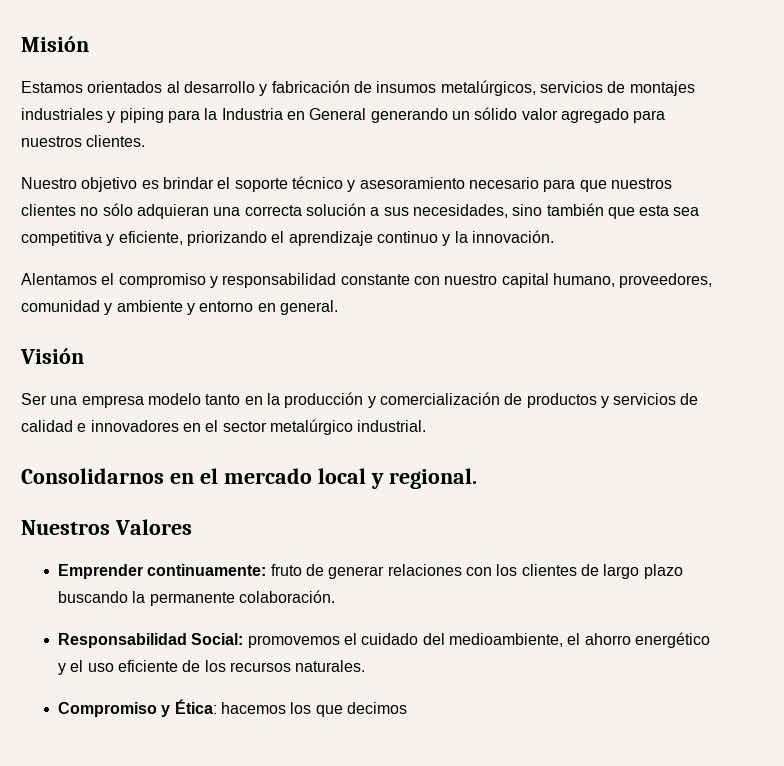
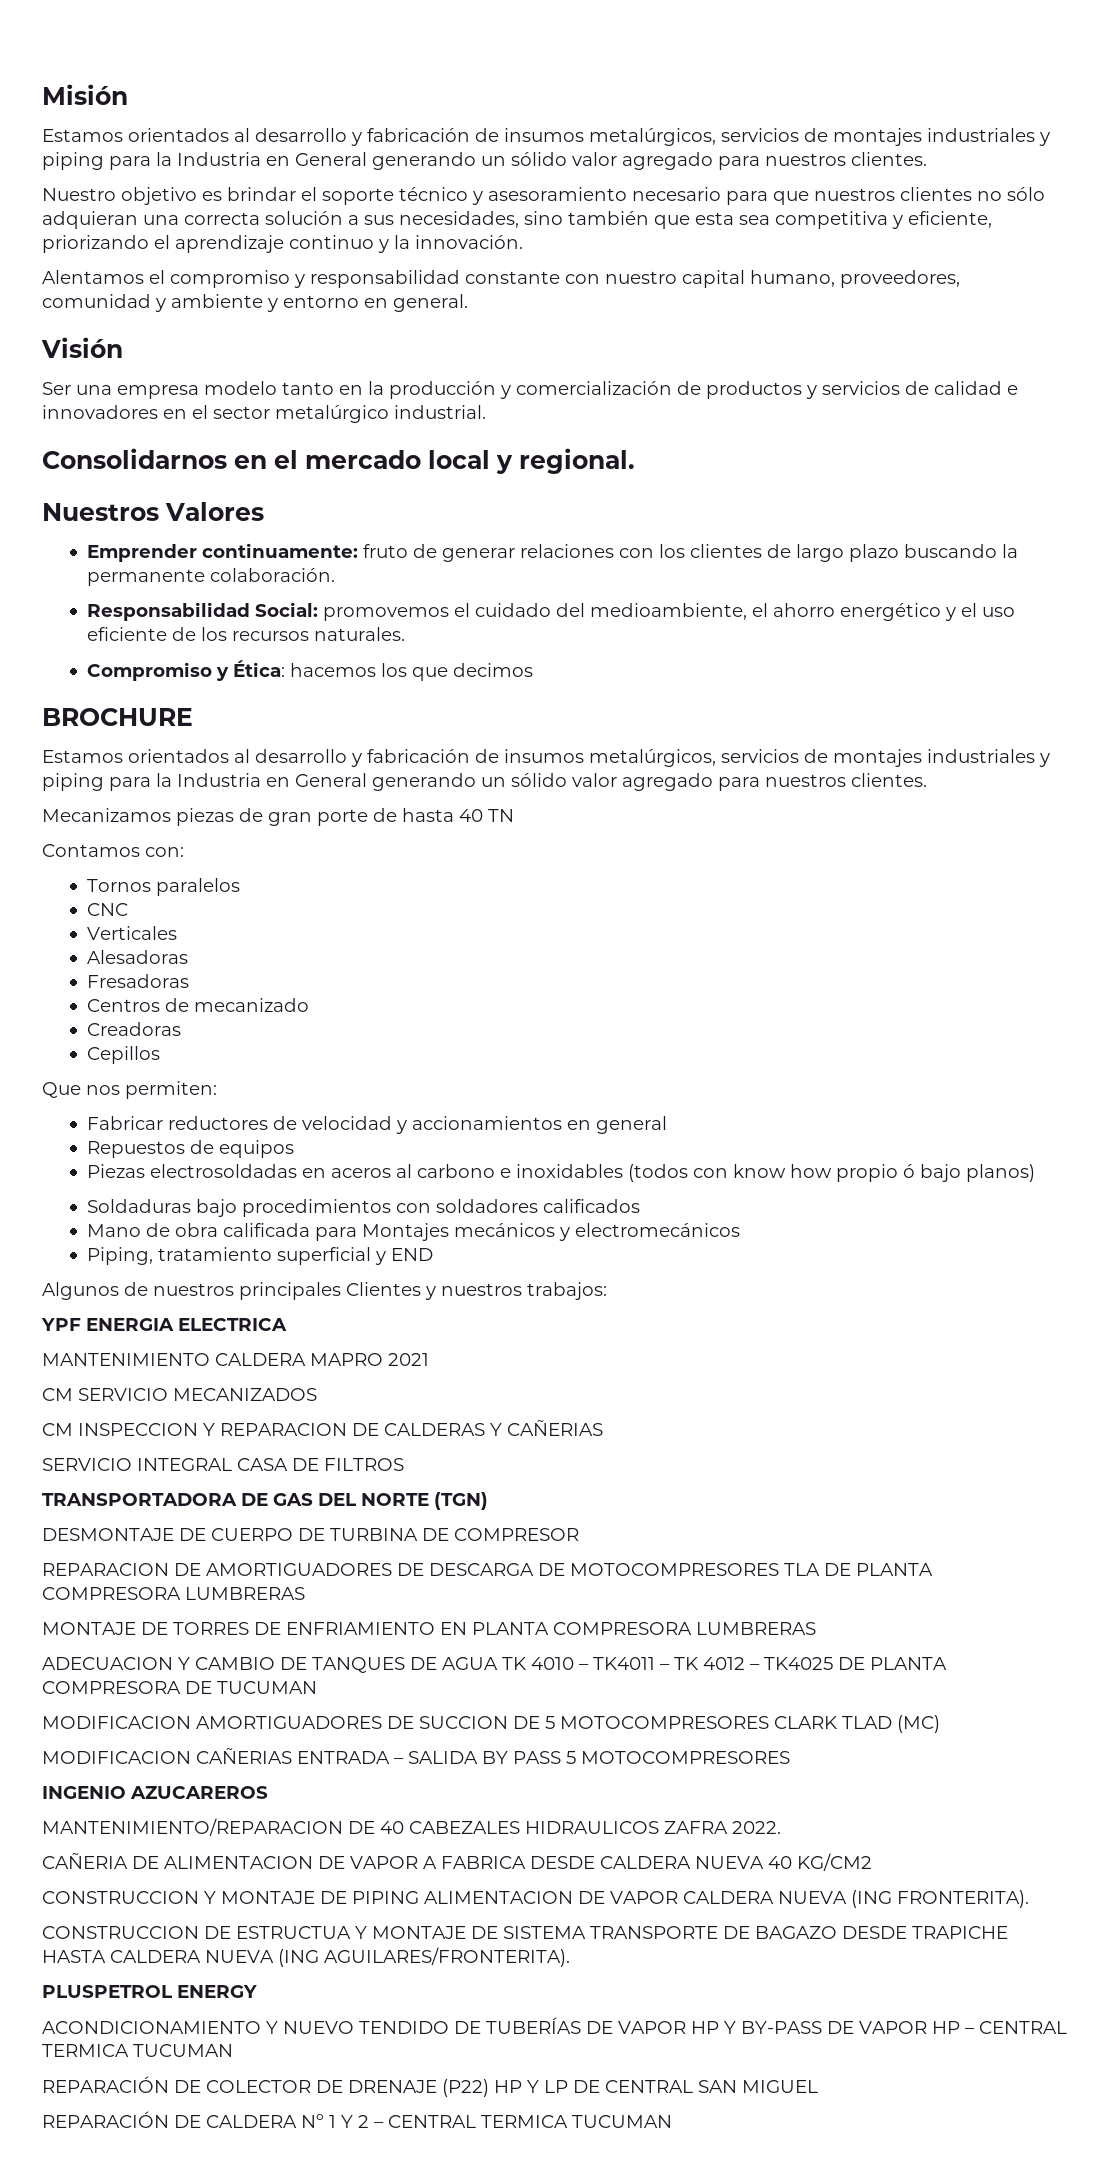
+ BROCHURE
+ Estamos orientados al desarrollo y fabricación de insumos metalúrgicos, servicios de montajes industriales y piping para la Industria en General generando un sólido valor agregado para nuestros clientes.
+ Mecanizamos piezas de gran porte de hasta 40 TN
+ Contamos con:
+ Tornos paralelos
+ CNC
+ Verticales
+ Alesadoras
+ Fresadoras
+ Centros de mecanizado
+ Creadoras
+ Cepillos
+ Que nos permiten:
+ Fabricar reductores de velocidad y accionamientos en general
+ Repuestos de equipos
+ Piezas electrosoldadas en aceros al carbono e inoxidables (todos con know how propio ó bajo planos)
+ Soldaduras bajo procedimientos con soldadores calificados
+ Mano de obra calificada para Montajes mecánicos y electromecánicos
+ Piping, tratamiento superficial y END
+ Algunos de nuestros principales Clientes y nuestros trabajos:
+ YPF ENERGIA ELECTRICA
+ MANTENIMIENTO CALDERA MAPRO 2021
+ CM SERVICIO MECANIZADOS
+ CM INSPECCION Y REPARACION DE CALDERAS Y CAÑERIAS
+ SERVICIO INTEGRAL CASA DE FILTROS
+ TRANSPORTADORA DE GAS DEL NORTE (TGN)
+ DESMONTAJE DE CUERPO DE TURBINA DE COMPRESOR
+ REPARACION DE AMORTIGUADORES DE DESCARGA DE MOTOCOMPRESORES TLA DE PLANTA COMPRESORA LUMBRERAS
+ MONTAJE DE TORRES DE ENFRIAMIENTO EN PLANTA COMPRESORA LUMBRERAS
+ ADECUACION Y CAMBIO DE TANQUES DE AGUA TK 4010 – TK4011 – TK 4012 – TK4025 DE PLANTA COMPRESORA DE TUCUMAN
+ MODIFICACION AMORTIGUADORES DE SUCCION DE 5 MOTOCOMPRESORES CLARK TLAD (MC)
+ MODIFICACION CAÑERIAS ENTRADA – SALIDA BY PASS 5 MOTOCOMPRESORES
+ INGENIO AZUCAREROS
+ MANTENIMIENTO/REPARACION DE 40 CABEZALES HIDRAULICOS ZAFRA 2022.
+ CAÑERIA DE ALIMENTACION DE VAPOR A FABRICA DESDE CALDERA NUEVA 40 KG/CM2
+ CONSTRUCCION Y MONTAJE DE PIPING ALIMENTACION DE VAPOR CALDERA NUEVA (ING FRONTERITA).
+ CONSTRUCCION DE ESTRUCTUA Y MONTAJE DE SISTEMA TRANSPORTE DE BAGAZO DESDE TRAPICHE HASTA CALDERA NUEVA (ING AGUILARES/FRONTERITA).
+ PLUSPETROL ENERGY
+ ACONDICIONAMIENTO Y NUEVO TENDIDO DE TUBERÍAS DE VAPOR HP Y BY-PASS DE VAPOR HP – CENTRAL TERMICA TUCUMAN
+ REPARACIÓN DE COLECTOR DE DRENAJE (P22) HP Y LP DE CENTRAL SAN MIGUEL
+ REPARACIÓN DE CALDERA Nº 1 Y 2 – CENTRAL TERMICA TUCUMAN

